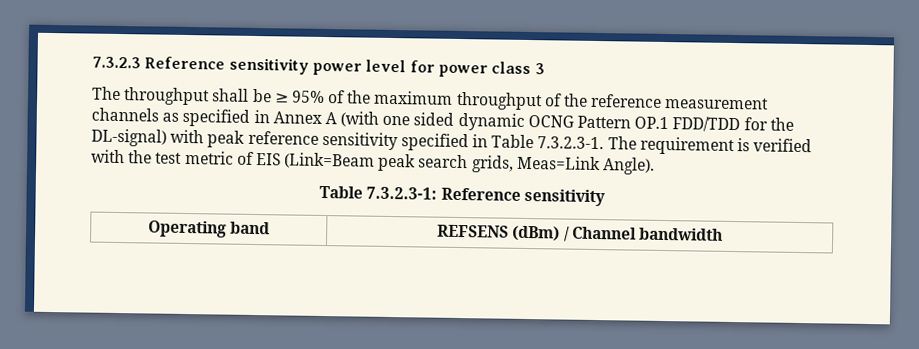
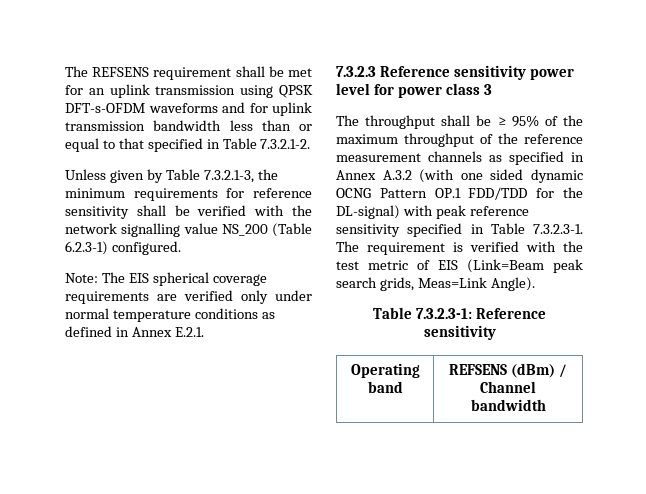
+ The REFSENS requirement shall be met for an uplink transmission using QPSK DFT-s-OFDM waveforms and for uplink transmission bandwidth less than or equal to that specified in Table 7.3.2.1-2.
+ Unless given by Table 7.3.2.1-3, the minimum requirements for reference sensitivity shall be verified with the network signalling value NS_200 (Table 6.2.3-1) configured.
+ Note: The EIS spherical coverage requirements are verified only under normal temperature conditions as defined in Annex E.2.1.
- The throughput shall be ≥ 95% of the maximum throughput of the reference measurement channels as specified in Annex A (with one sided dynamic OCNG Pattern OP.1 FDD/TDD for the DL-signal) with peak reference sensitivity specified in Table 7.3.2.3-1. The requirement is verified with the test metric of EIS (Link=Beam peak search grids, Meas=Link Angle).
+ The throughput shall be ≥ 95% of the maximum throughput of the reference measurement channels as specified in Annex A.3.2 (with one sided dynamic OCNG Pattern OP.1 FDD/TDD for the DL-signal) with peak reference sensitivity specified in Table 7.3.2.3-1. The requirement is verified with the test metric of EIS (Link=Beam peak search grids, Meas=Link Angle).

